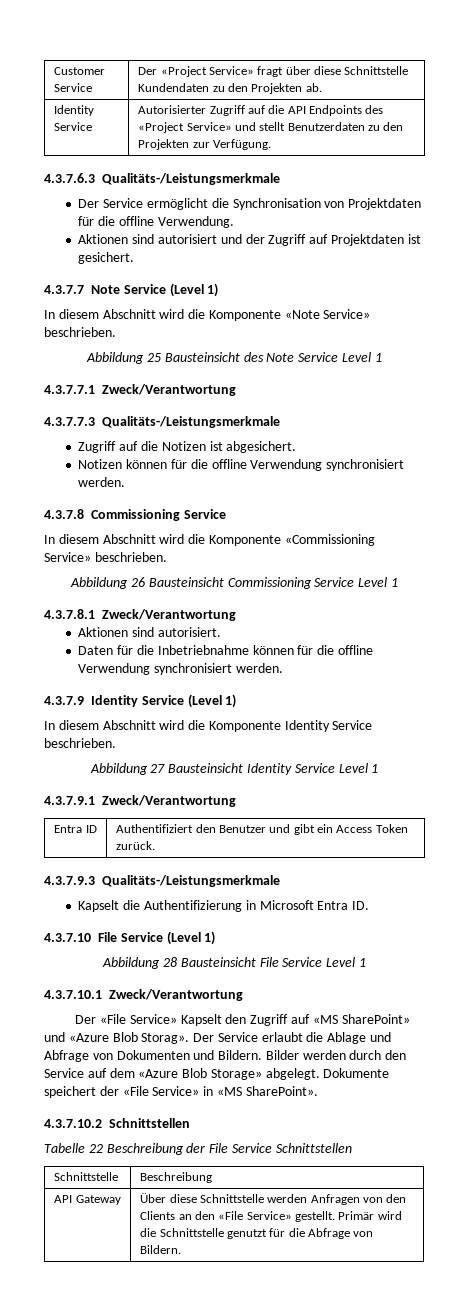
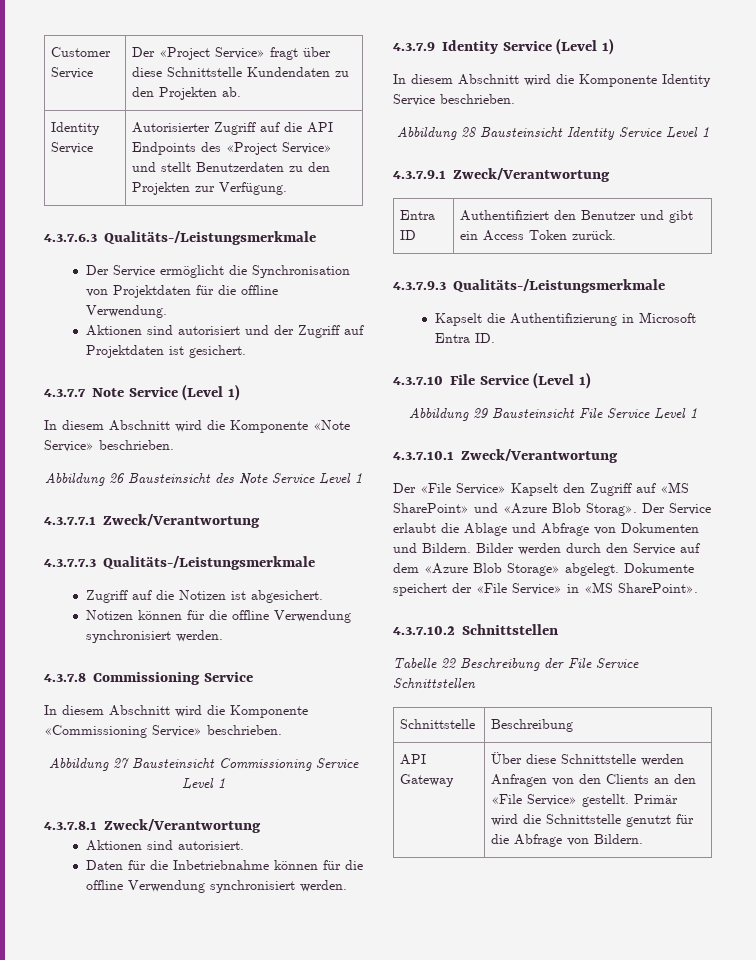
- Abbildung 25 Bausteinsicht des Note Service Level 1
+ Abbildung 26 Bausteinsicht des Note Service Level 1
- Abbildung 26 Bausteinsicht Commissioning Service Level 1
+ Abbildung 27 Bausteinsicht Commissioning Service Level 1
- Abbildung 27 Bausteinsicht Identity Service Level 1
+ Abbildung 28 Bausteinsicht Identity Service Level 1
- Abbildung 28 Bausteinsicht File Service Level 1
+ Abbildung 29 Bausteinsicht File Service Level 1

